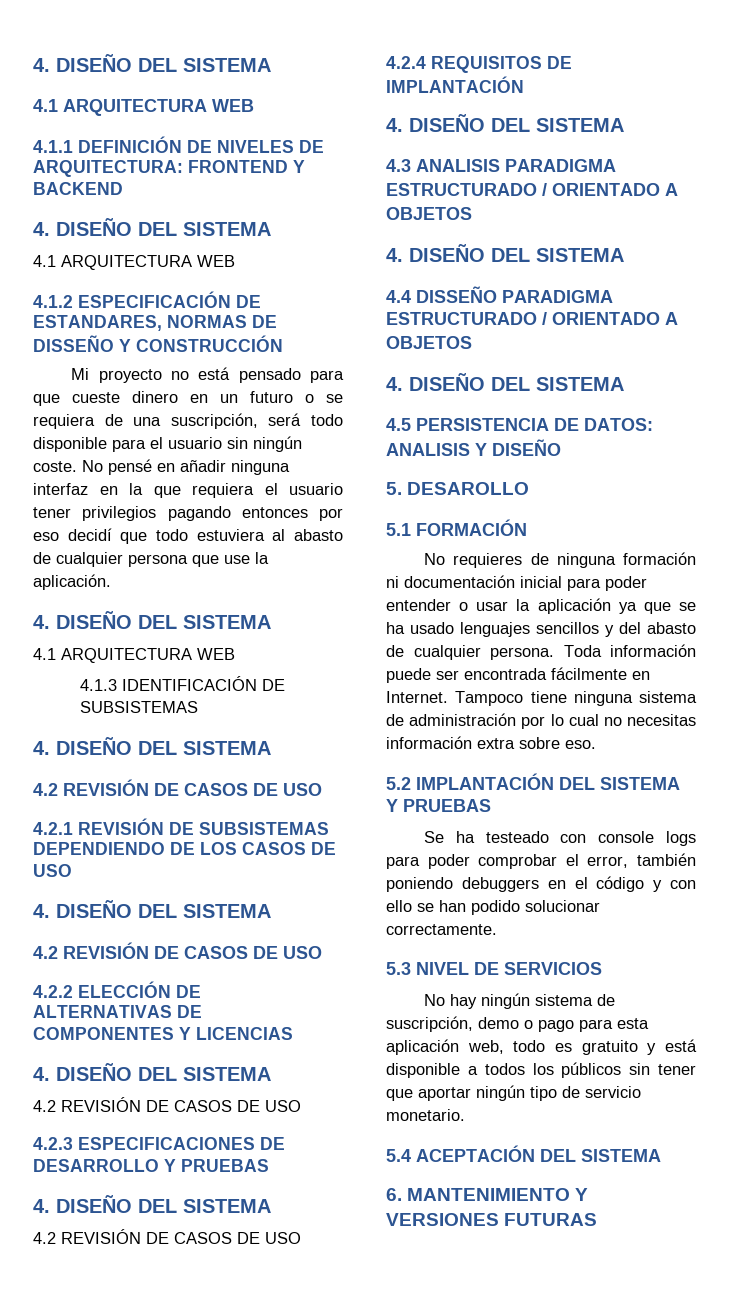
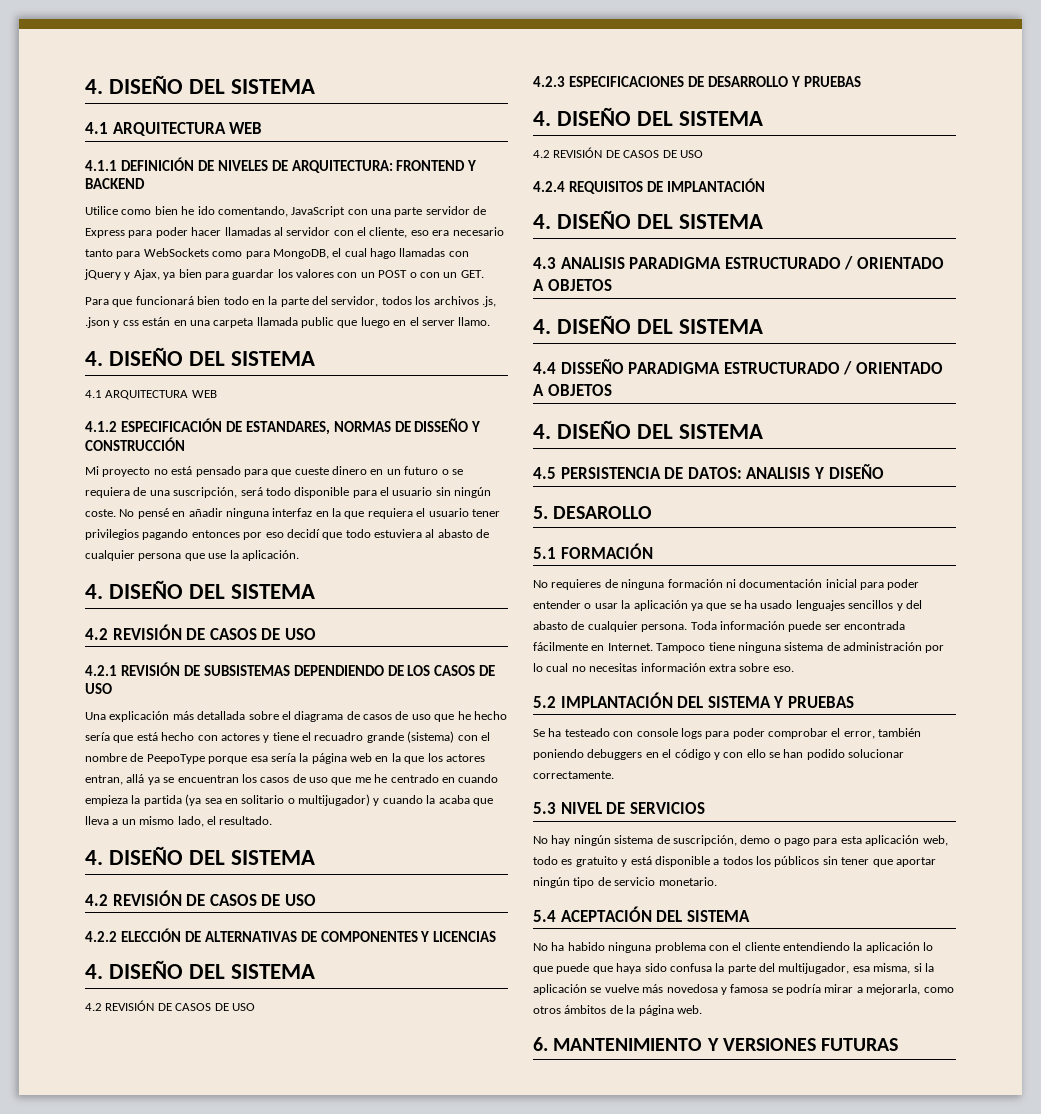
+ Utilice como bien he ido comentando, JavaScript con una parte servidor de Express para poder hacer llamadas al servidor con el cliente, eso era necesario tanto para WebSockets como para MongoDB, el cual hago llamadas con jQuery y Ajax, ya bien para guardar los valores con un POST o con un GET.
+ Para que funcionará bien todo en la parte del servidor, todos los archivos .js, .json y css están en una carpeta llamada public que luego en el server llamo.
  No pensé en añadir ninguna interfaz en la que requiera el usuario tener privilegios pagando entonces por eso decidí que todo estuviera al abasto de cualquier persona que use la aplicación.
- 4. DISEÑO DEL SISTEMA
- 4.1 ARQUITECTURA WEB
- 4.1.3 IDENTIFICACIÓN DE SUBSISTEMAS
+ Una explicación más detallada sobre el diagrama de casos de uso que he hecho sería que está hecho con actores y tiene el recuadro grande (sistema) con el nombre de PeepoType porque esa sería la página web en la que los actores entran, allá ya se encuentran los casos de uso que me he centrado en cuando empieza la partida (ya sea en solitario o multijugador) y cuando la acaba que lleva a un mismo lado, el resultado.
+ No ha habido ninguna problema con el cliente entendiendo la aplicación lo que puede que haya sido confusa la parte del multijugador, esa misma, si la aplicación se vuelve más novedosa y famosa se podría mirar a mejorarla, como otros ámbitos de la página web.

